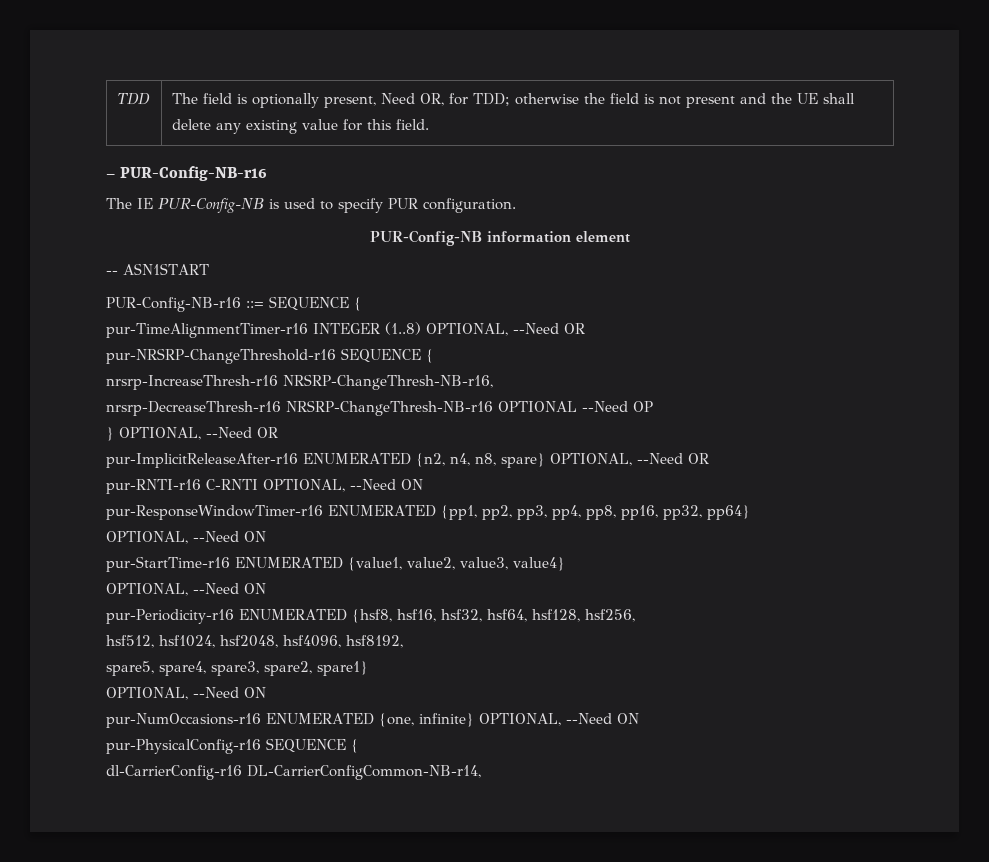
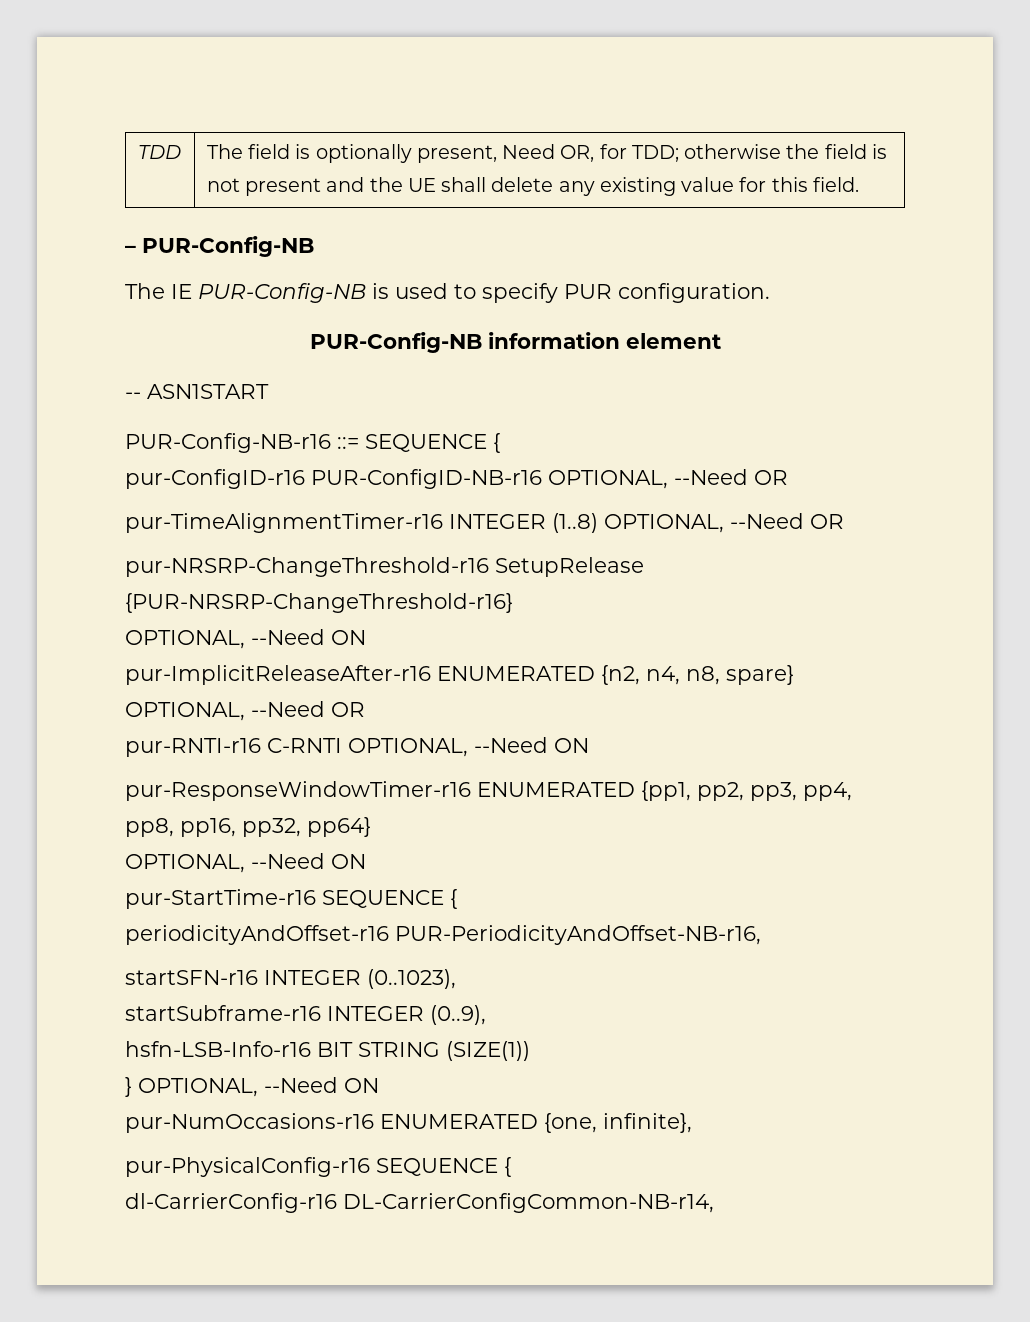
- – PUR-Config-NB-r16
+ – PUR-Config-NB
+ pur-ConfigID-r16 PUR-ConfigID-NB-r16 OPTIONAL, --Need OR
- pur-NRSRP-ChangeThreshold-r16 SEQUENCE {
- nrsrp-IncreaseThresh-r16 NRSRP-ChangeThresh-NB-r16,
- nrsrp-DecreaseThresh-r16 NRSRP-ChangeThresh-NB-r16 OPTIONAL --Need OP
- } OPTIONAL, --Need OR
+ pur-NRSRP-ChangeThreshold-r16 SetupRelease {PUR-NRSRP-ChangeThreshold-r16}
+ OPTIONAL, --Need ON
- pur-StartTime-r16 ENUMERATED {value1, value2, value3, value4}
- OPTIONAL, --Need ON
- pur-Periodicity-r16 ENUMERATED {hsf8, hsf16, hsf32, hsf64, hsf128, hsf256,
- hsf512, hsf1024, hsf2048, hsf4096, hsf8192,
- spare5, spare4, spare3, spare2, spare1}
- OPTIONAL, --Need ON
+ pur-StartTime-r16 SEQUENCE {
+ periodicityAndOffset-r16 PUR-PeriodicityAndOffset-NB-r16,
+ startSFN-r16 INTEGER (0..1023),
+ startSubframe-r16 INTEGER (0..9),
+ hsfn-LSB-Info-r16 BIT STRING (SIZE(1))
+ } OPTIONAL, --Need ON
- pur-NumOccasions-r16 ENUMERATED {one, infinite} OPTIONAL, --Need ON
+ pur-NumOccasions-r16 ENUMERATED {one, infinite},

